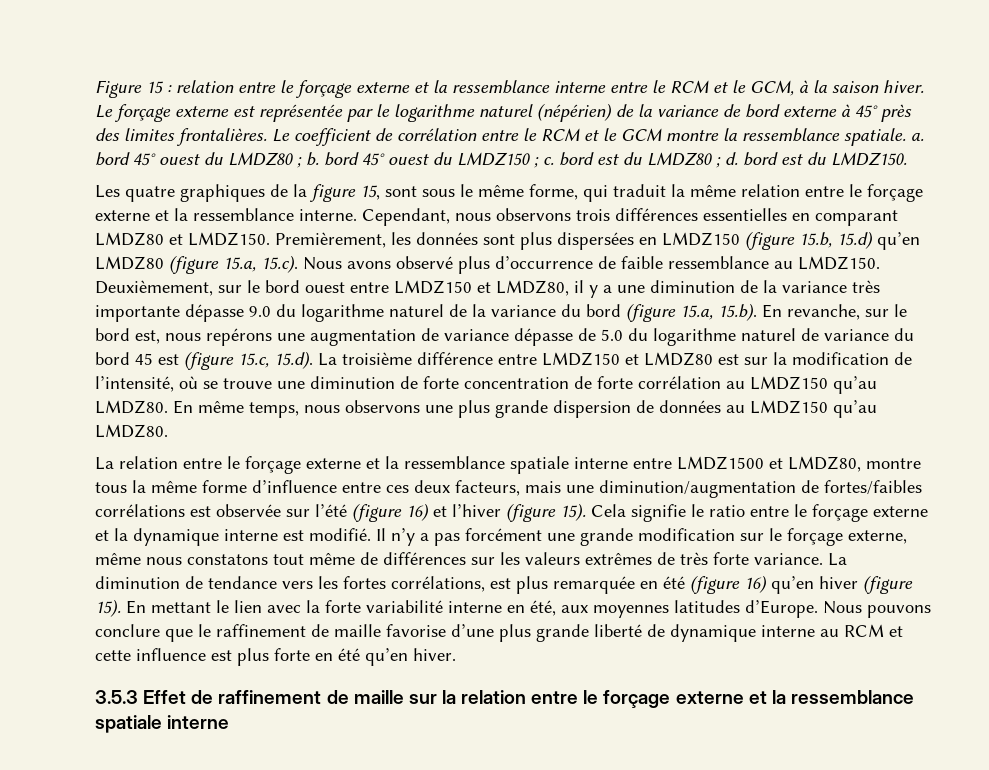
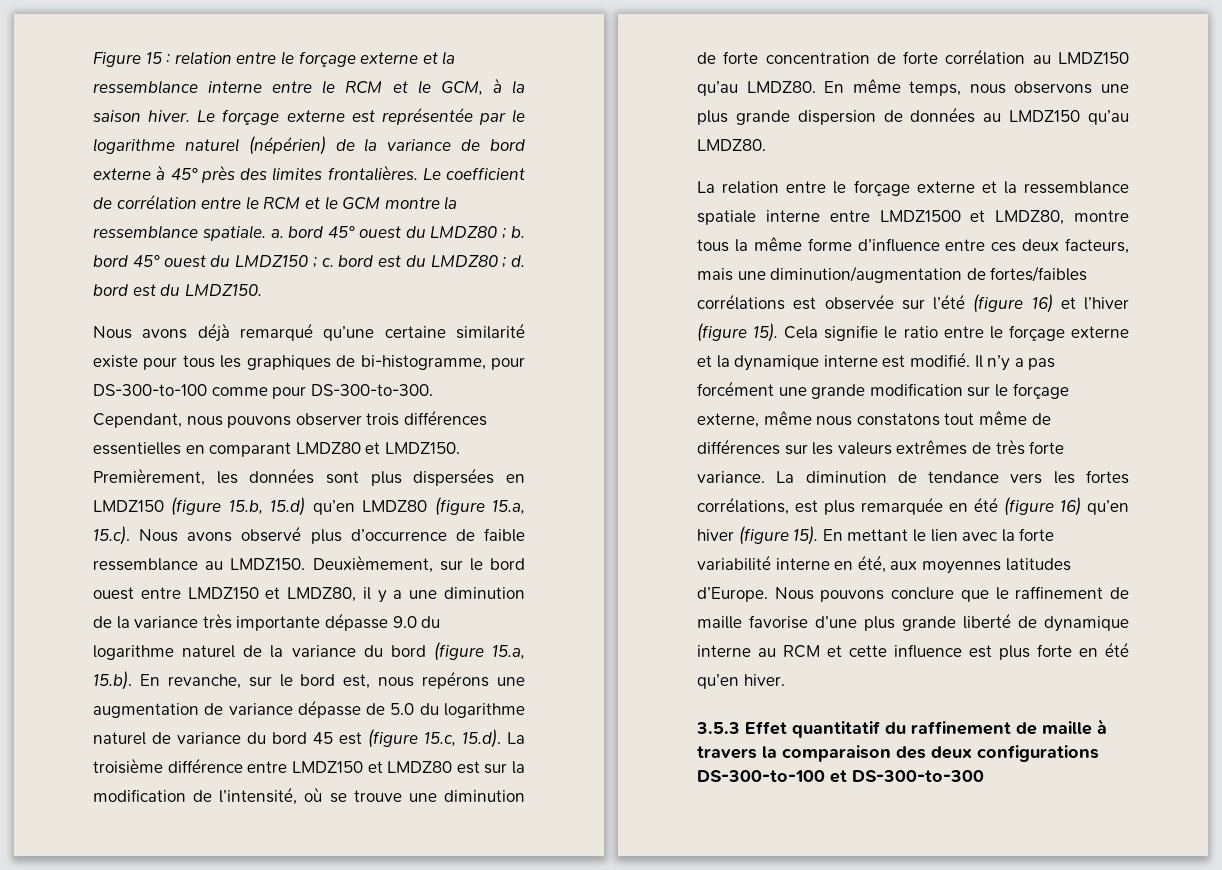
- Les quatre graphiques de la figure 15, sont sous le même forme, qui traduit la même relation entre le forçage externe et la ressemblance interne. Cependant, nous observons trois différences essentielles en comparant LMDZ80 et LMDZ150.
+ Nous avons déjà remarqué qu’une certaine similarité existe pour tous les graphiques de bi-histogramme, pour DS-300-to-100 comme pour DS-300-to-300. Cependant, nous pouvons observer trois différences essentielles en comparant LMDZ80 et LMDZ150.
- 3.5.3 Effet de raffinement de maille sur la relation entre le forçage externe et la ressemblance spatiale interne
+ 3.5.3 Effet quantitatif du raffinement de maille à travers la comparaison des deux configurations DS-300-to-100 et DS-300-to-300

